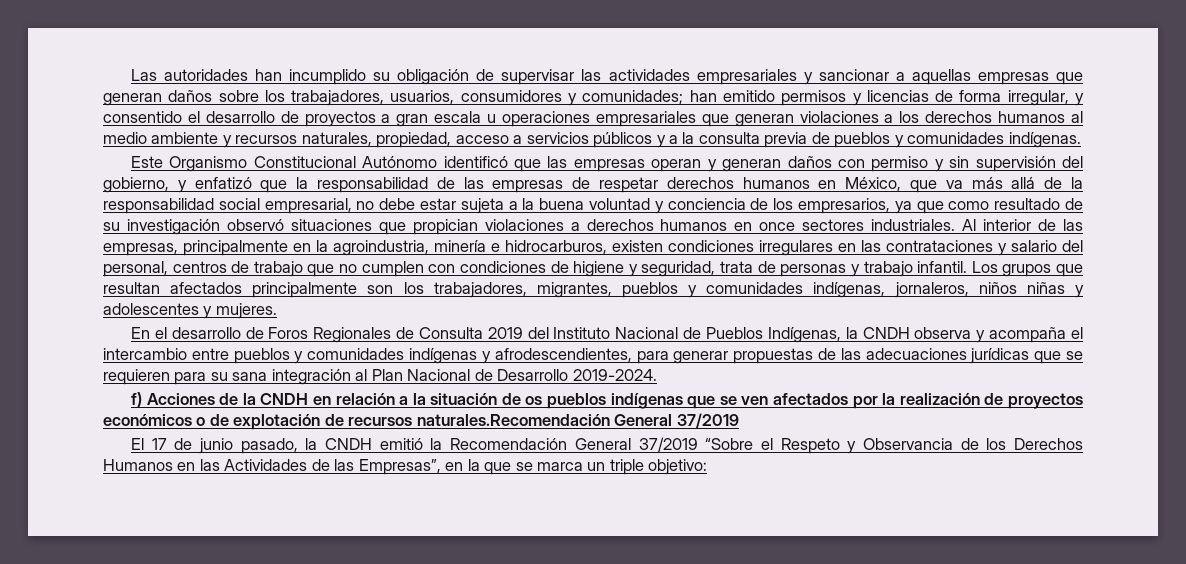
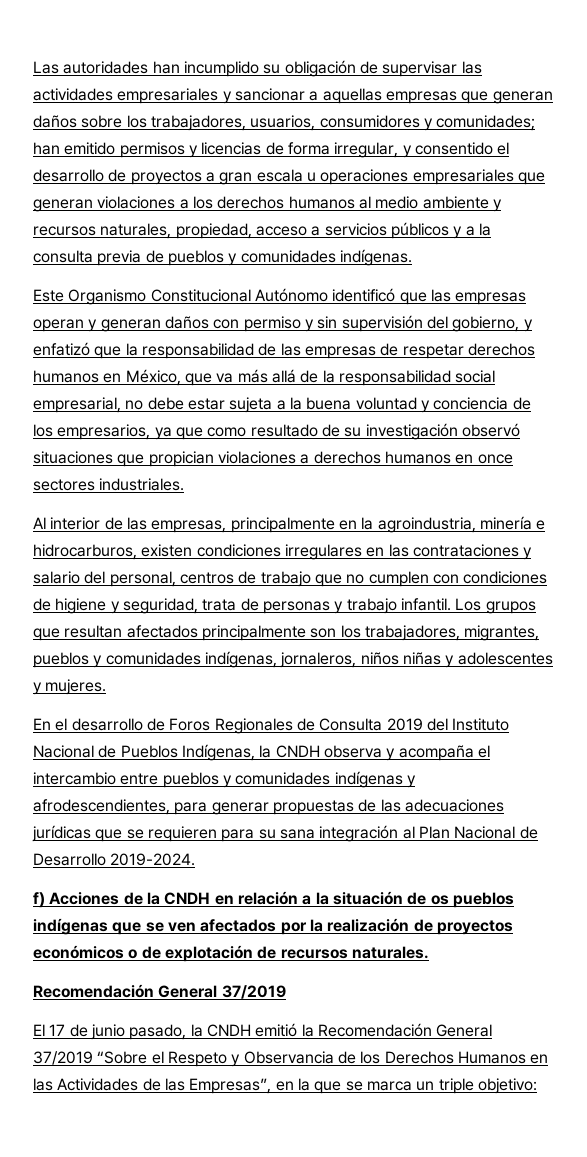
- Este Organismo Constitucional Autónomo identificó que las empresas operan y generan daños con permiso y sin supervisión del gobierno, y enfatizó que la responsabilidad de las empresas de respetar derechos humanos en México, que va más allá de la responsabilidad social empresarial, no debe estar sujeta a la buena voluntad y conciencia de los empresarios, ya que como resultado de su investigación observó situaciones que propician violaciones a derechos humanos en once sectores industriales. Al interior de las empresas, principalmente en la agroindustria, minería e hidrocarburos, existen condiciones irregulares en las contrataciones y salario del personal, centros de trabajo que no cumplen con condiciones de higiene y seguridad, trata de personas y trabajo infantil.
+ Este Organismo Constitucional Autónomo identificó que las empresas operan y generan daños con permiso y sin supervisión del gobierno, y enfatizó que la responsabilidad de las empresas de respetar derechos humanos en México, que va más allá de la responsabilidad social empresarial, no debe estar sujeta a la buena voluntad y conciencia de los empresarios, ya que como resultado de su investigación observó situaciones que propician violaciones a derechos humanos en once sectores industriales.
+ Al interior de las empresas, principalmente en la agroindustria, minería e hidrocarburos, existen condiciones irregulares en las contrataciones y salario del personal, centros de trabajo que no cumplen con condiciones de higiene y seguridad, trata de personas y trabajo infantil.
- f) Acciones de la CNDH en relación a la situación de os pueblos indígenas que se ven afectados por la realización de proyectos económicos o de explotación de recursos naturales.Recomendación General 37/2019
+ f) Acciones de la CNDH en relación a la situación de os pueblos indígenas que se ven afectados por la realización de proyectos económicos o de explotación de recursos naturales.
+ Recomendación General 37/2019

